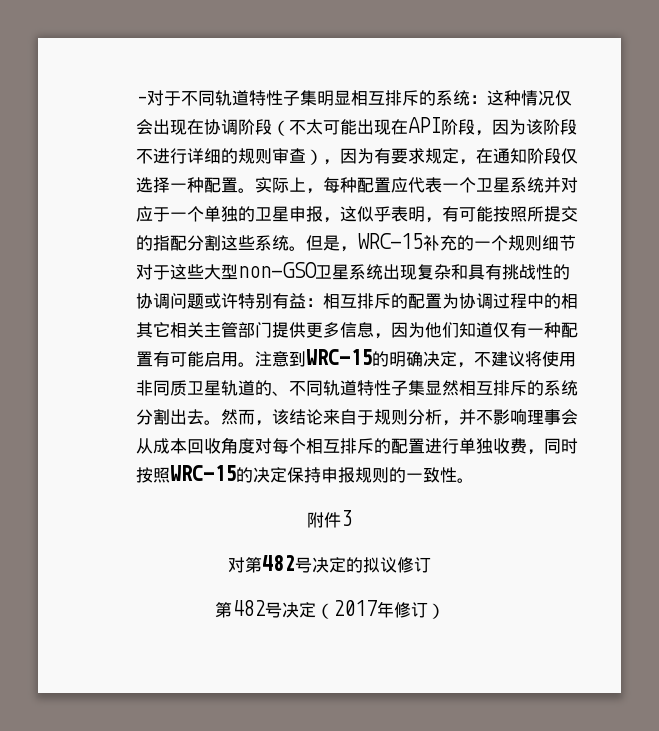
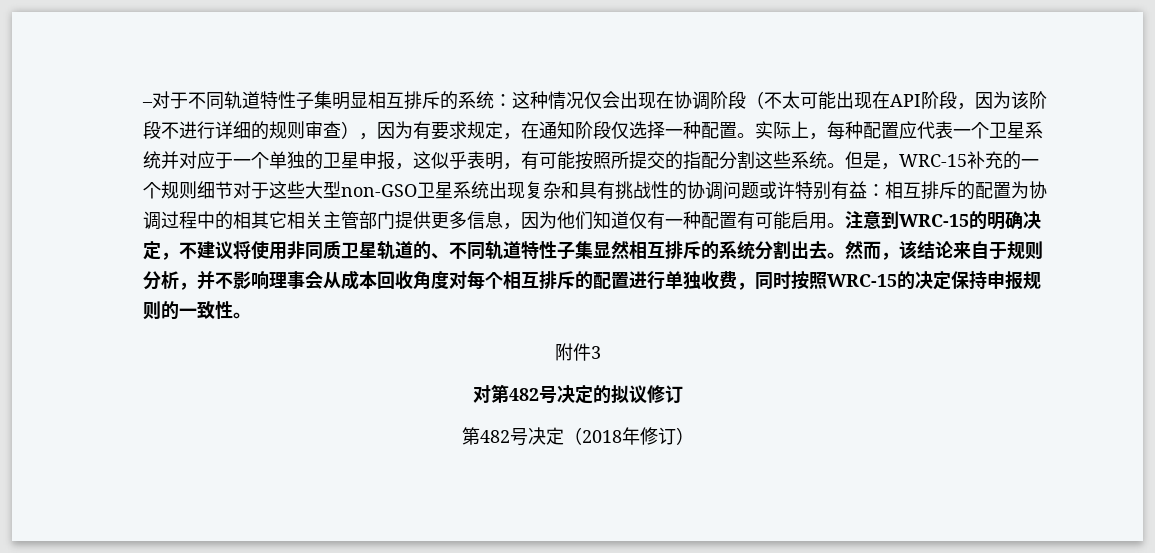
- 第482号决定（2017年修订）
+ 第482号决定（2018年修订）

